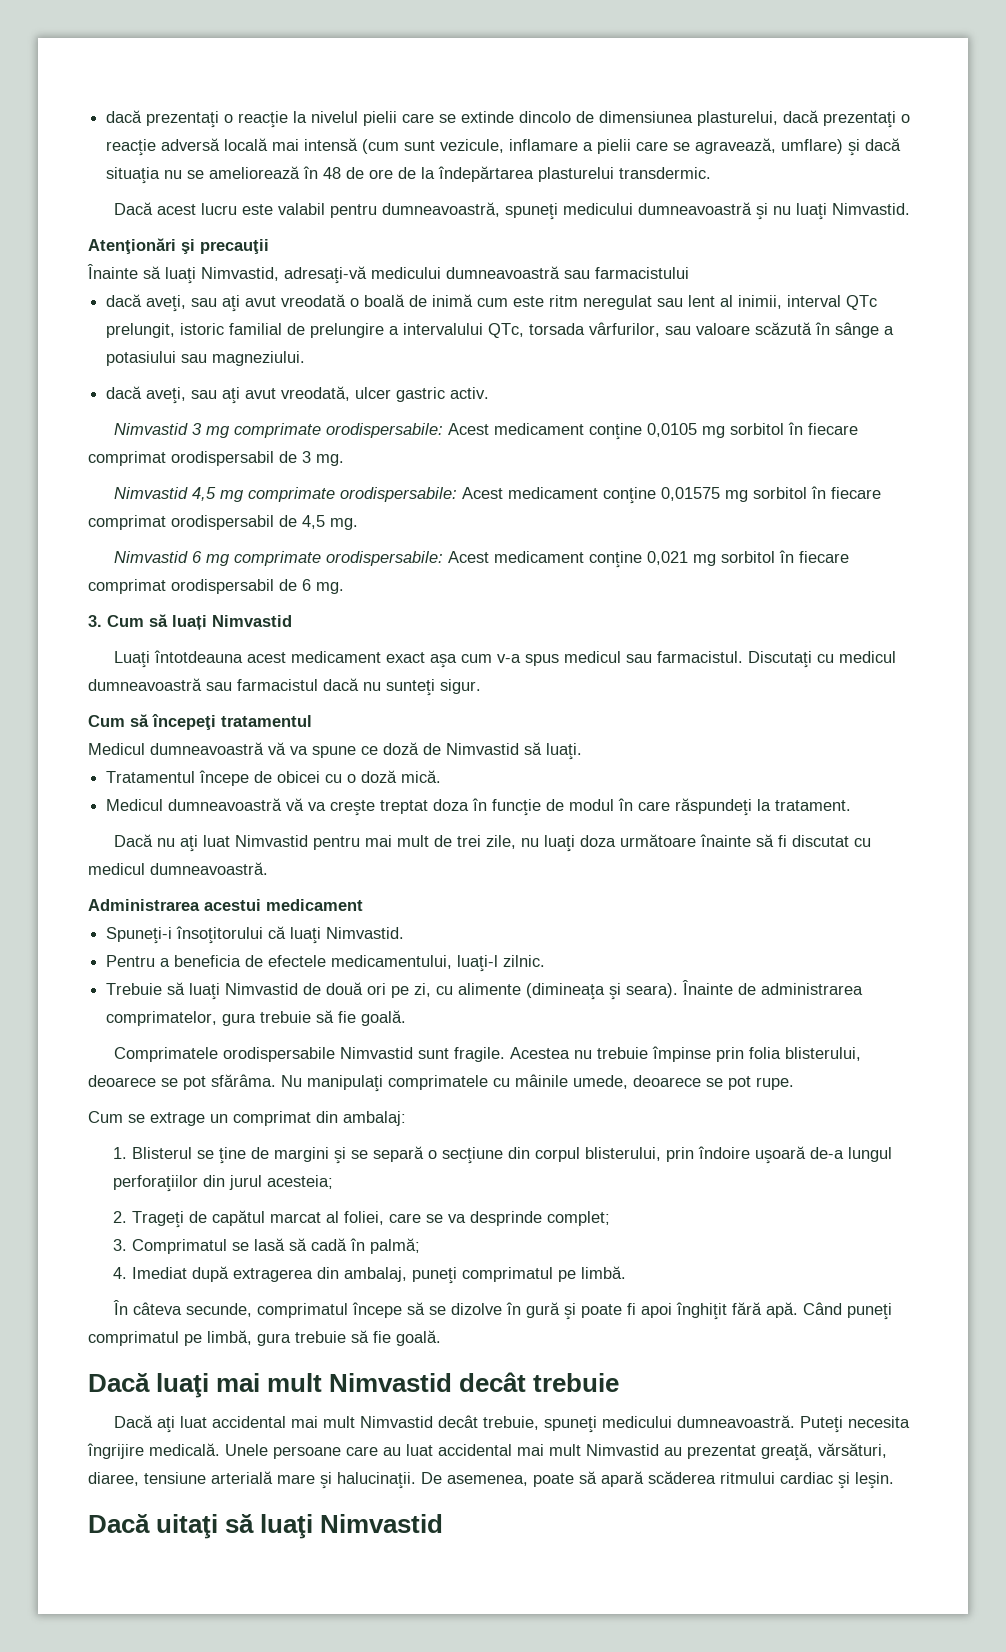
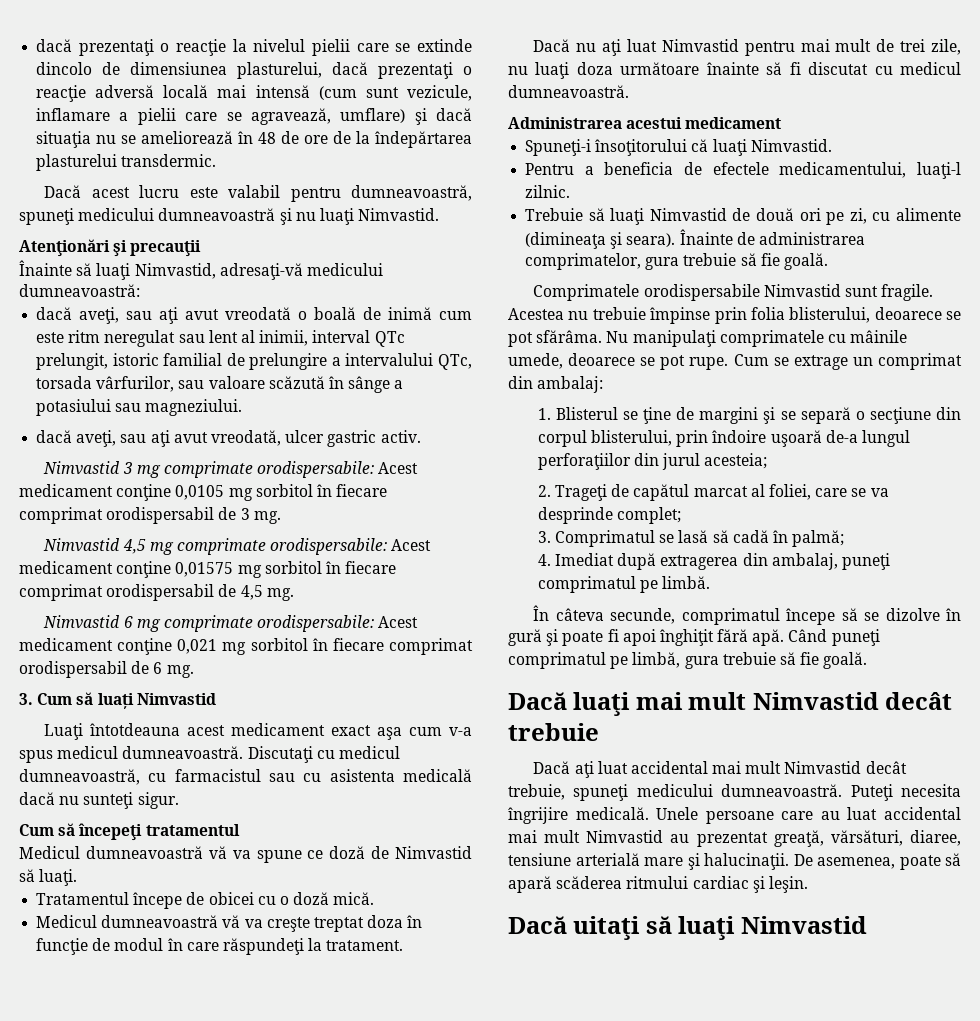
- Înainte să luaţi Nimvastid, adresaţi-vă medicului dumneavoastră sau farmacistului
+ Înainte să luaţi Nimvastid, adresaţi-vă medicului dumneavoastră:
- Luaţi întotdeauna acest medicament exact aşa cum v-a spus medicul sau farmacistul.
+ Luaţi întotdeauna acest medicament exact aşa cum v-a spus medicul dumneavoastră.
- Discutaţi cu medicul dumneavoastră sau farmacistul dacă nu sunteţi sigur.
+ Discutaţi cu medicul dumneavoastră, cu farmacistul sau cu asistenta medicală dacă nu sunteţi sigur.
- Nu manipulaţi comprimatele cu mâinile umede, deoarece se pot rupe.
- Cum se extrage un comprimat din ambalaj:
+ Nu manipulaţi comprimatele cu mâinile umede, deoarece se pot rupe. Cum se extrage un comprimat din ambalaj:

